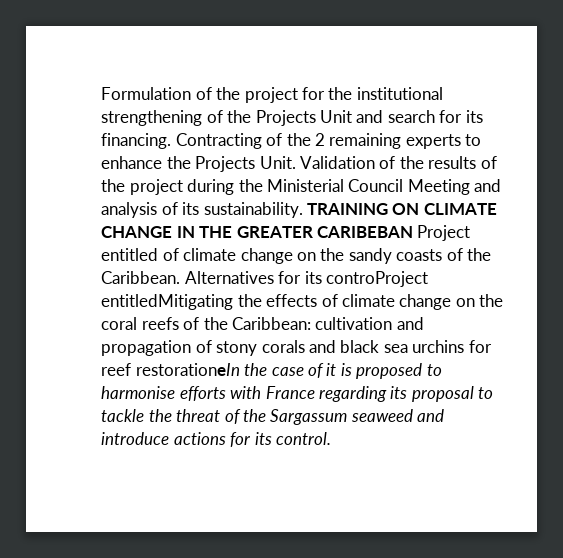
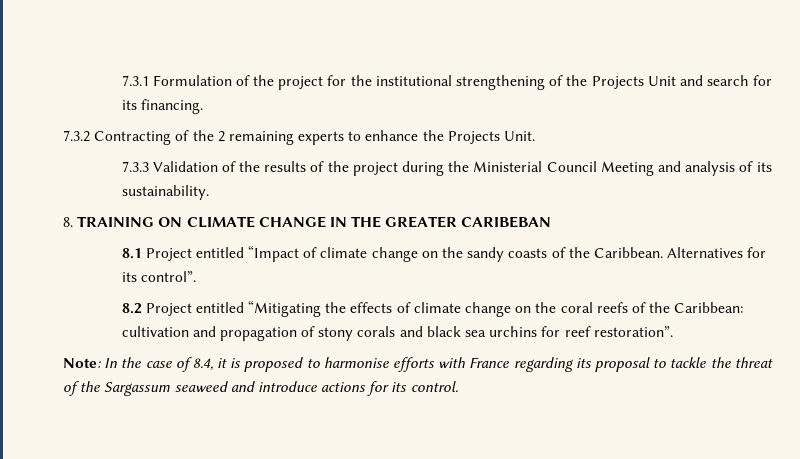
- Formulation of the project for the institutional strengthening of the Projects Unit and search for its financing. Contracting of the 2 remaining experts to enhance the Projects Unit. Validation of the results of the project during the Ministerial Council Meeting and analysis of its sustainability. TRAINING ON CLIMATE CHANGE IN THE GREATER CARIBEBAN Project entitled of climate change on the sandy coasts of the Caribbean.
+ 7.3.1 Formulation of the project for the institutional strengthening of the Projects Unit and search for its financing.
+ 7.3.2 Contracting of the 2 remaining experts to enhance the Projects Unit.
+ 7.3.3 Validation of the results of the project during the Ministerial Council Meeting and analysis of its sustainability.
+ 8. TRAINING ON CLIMATE CHANGE IN THE GREATER CARIBEBAN
+ 8.1 Project entitled “Impact of climate change on the sandy coasts of the Caribbean.
- Alternatives for its controProject entitledMitigating the effects of climate change on the coral reefs of the Caribbean: cultivation and propagation of stony corals and black sea urchins for reef restorationeIn the case of it is proposed to harmonise efforts with France regarding its proposal to tackle the threat of the Sargassum seaweed and introduce actions for its control.
+ Alternatives for its control”.
+ 8.2 Project entitled “Mitigating the effects of climate change on the coral reefs of the Caribbean: cultivation and propagation of stony corals and black sea urchins for reef restoration”.
+ Note: In the case of 8.4, it is proposed to harmonise efforts with France regarding its proposal to tackle the threat of the Sargassum seaweed and introduce actions for its control.

